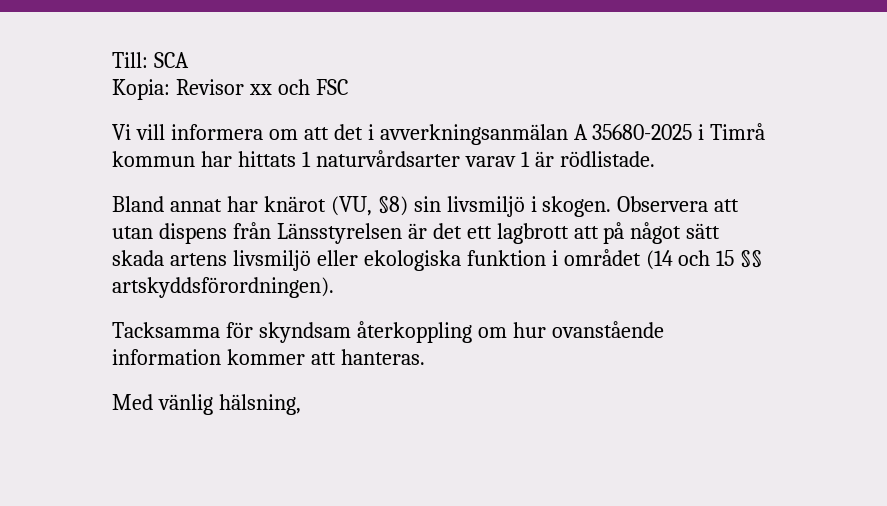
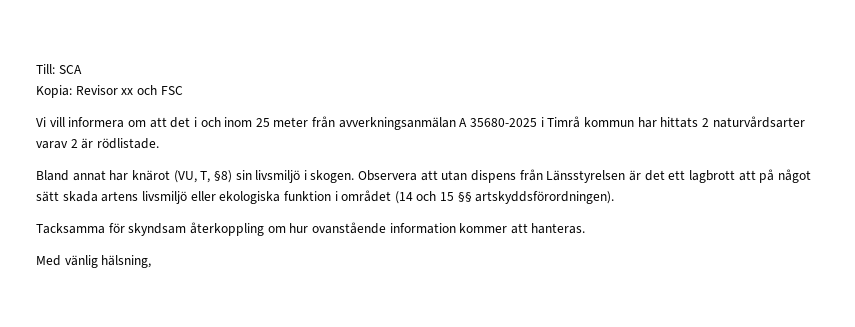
- Vi vill informera om att det i avverkningsanmälan A 35680-2025 i Timrå kommun har hittats 1 naturvårdsarter varav 1 är rödlistade.
+ Vi vill informera om att det i och inom 25 meter från avverkningsanmälan A 35680-2025 i Timrå kommun har hittats 2 naturvårdsarter varav 2 är rödlistade.
- Bland annat har knärot (VU, §8) sin livsmiljö i skogen.
+ Bland annat har knärot (VU, T, §8) sin livsmiljö i skogen.

